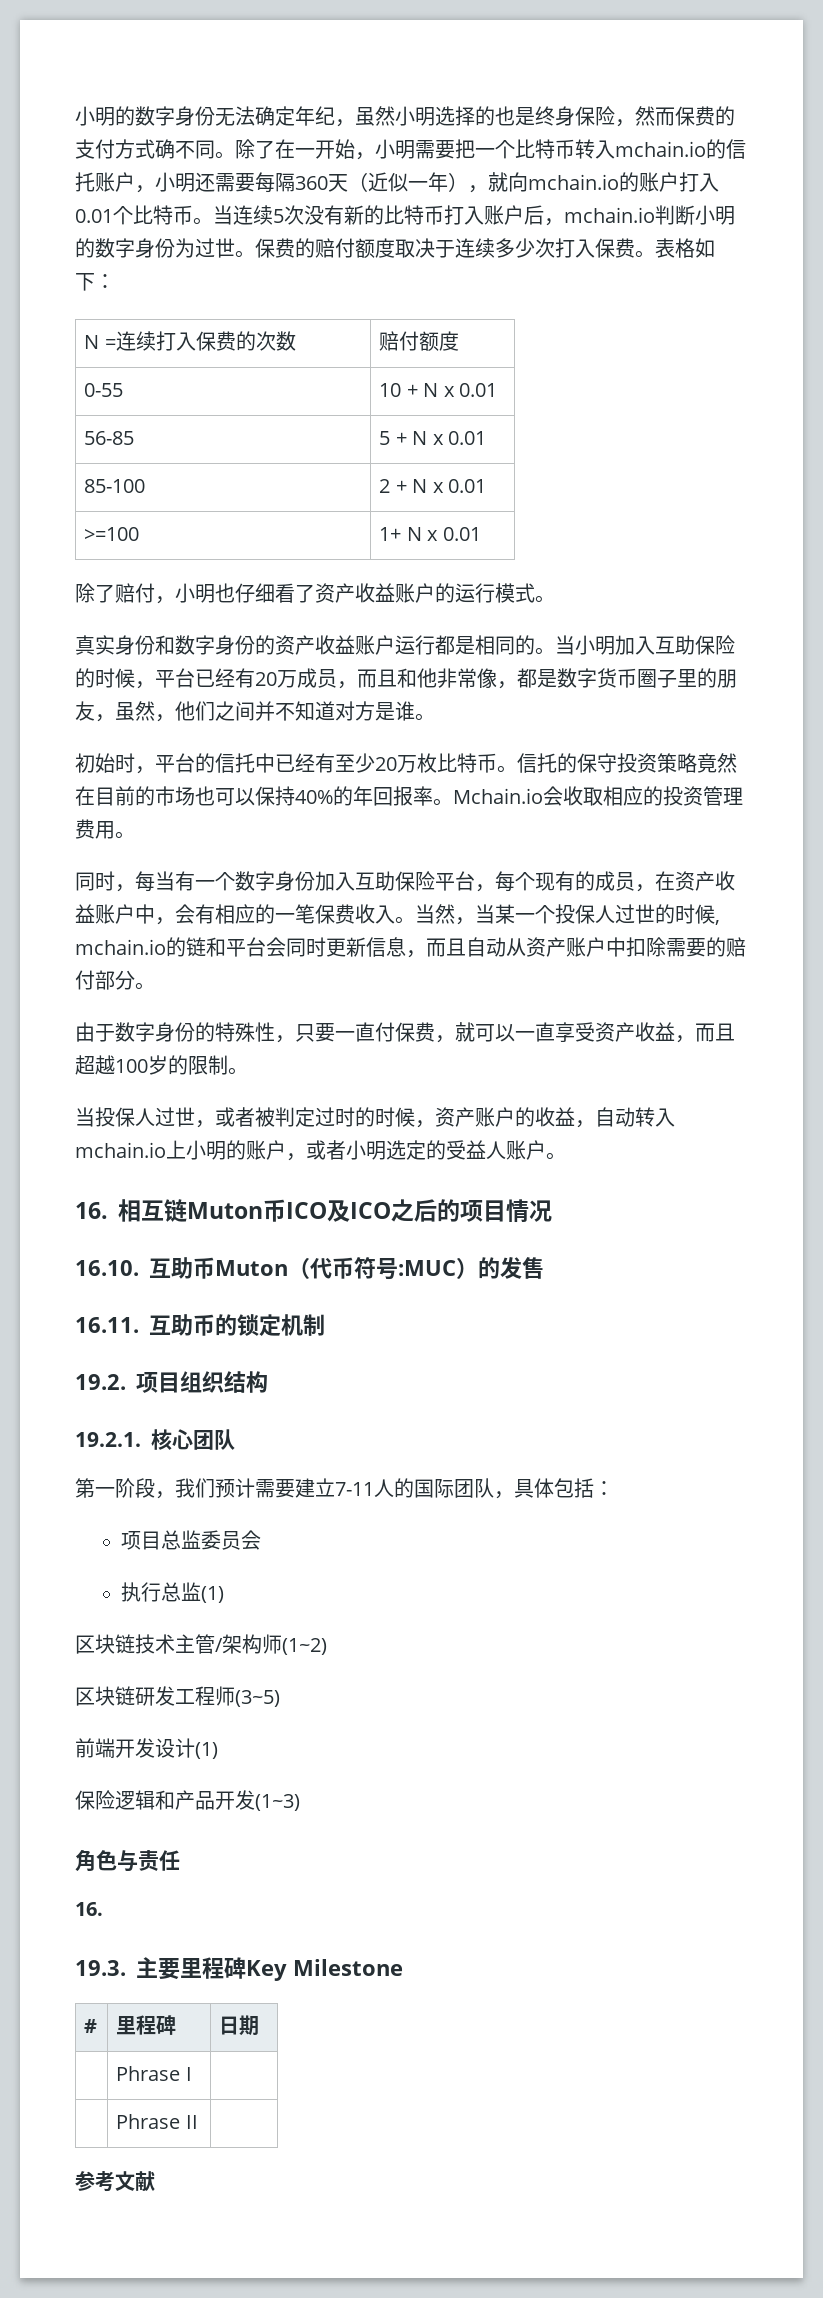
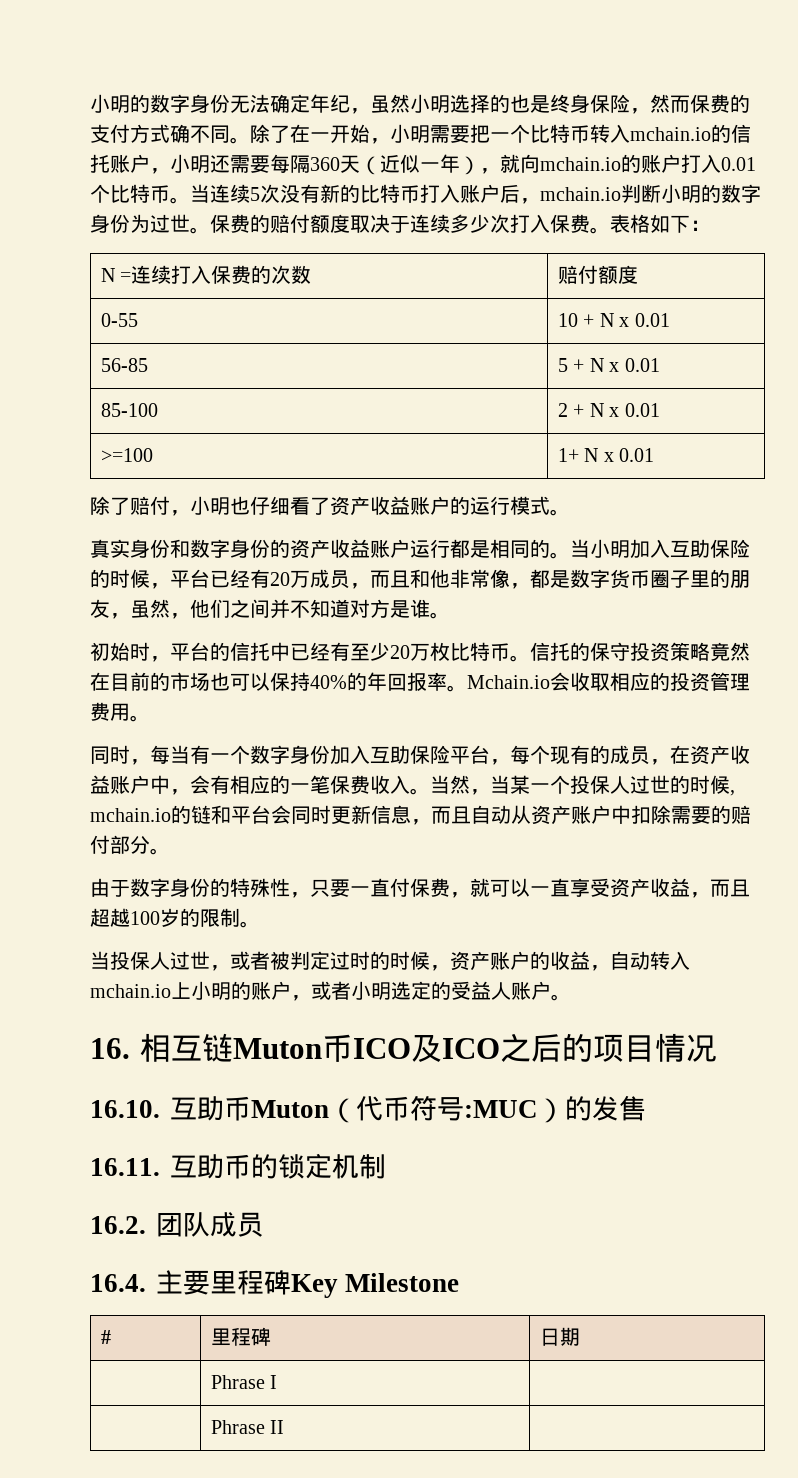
- 19.2.项目组织结构
- 19.2.1.核心团队
- 第一阶段，我们预计需要建立7-11人的国际团队，具体包括：
- 项目总监委员会
- 执行总监(1)
- 区块链技术主管/架构师(1~2)
- 区块链研发工程师(3~5)
- 前端开发设计(1)
- 保险逻辑和产品开发(1~3)
- 角色与责任
- 16.
- 19.3.主要里程碑Key Milestone
+ 16.2.团队成员
+ 16.4.主要里程碑Key Milestone
- 参考文献

